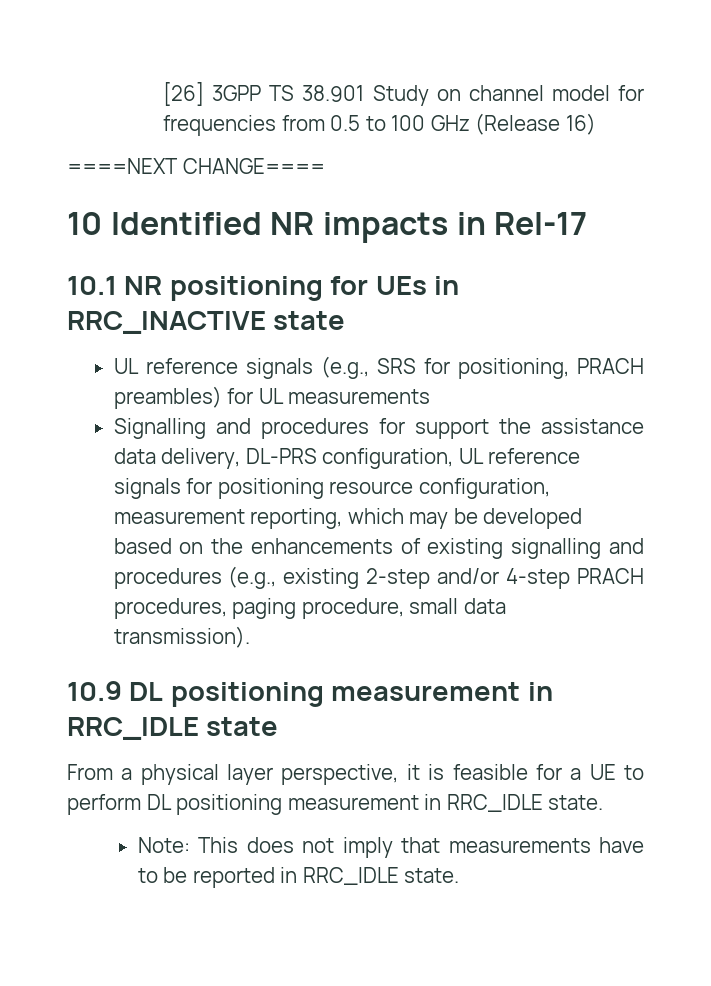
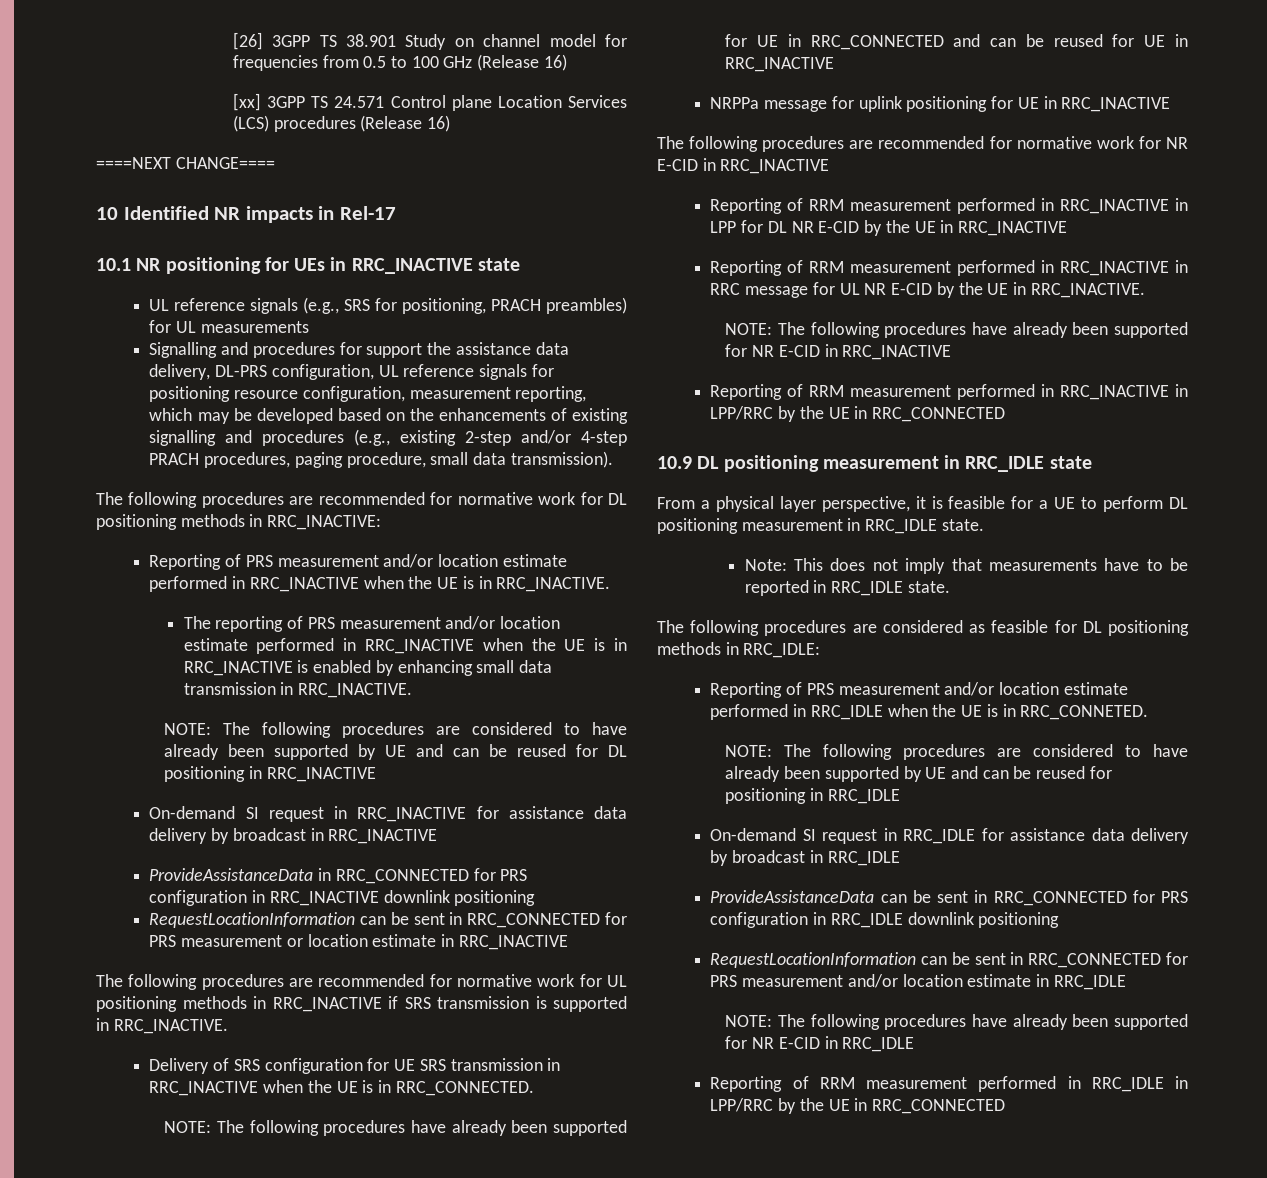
+ [xx] 3GPP TS 24.571 Control plane Location Services (LCS) procedures (Release 16)
+ The following procedures are recommended for normative work for DL positioning methods in RRC_INACTIVE:
+ Reporting of PRS measurement and/or location estimate performed in RRC_INACTIVE when the UE is in RRC_INACTIVE.
+ The reporting of PRS measurement and/or location estimate performed in RRC_INACTIVE when the UE is in RRC_INACTIVE is enabled by enhancing small data transmission in RRC_INACTIVE.
+ NOTE: The following procedures are considered to have already been supported by UE and can be reused for DL positioning in RRC_INACTIVE
+ On-demand SI request in RRC_INACTIVE for assistance data delivery by broadcast in RRC_INACTIVE
+ ProvideAssistanceData in RRC_CONNECTED for PRS configuration in RRC_INACTIVE downlink positioning
+ RequestLocationInformation can be sent in RRC_CONNECTED for PRS measurement or location estimate in RRC_INACTIVE
+ The following procedures are recommended for normative work for UL positioning methods in RRC_INACTIVE if SRS transmission is supported in RRC_INACTIVE.
+ Delivery of SRS configuration for UE SRS transmission in RRC_INACTIVE when the UE is in RRC_CONNECTED.
+ NOTE: The following procedures have already been supported for UE in RRC_CONNECTED and can be reused for UE in RRC_INACTIVE
+ NRPPa message for uplink positioning for UE in RRC_INACTIVE
+ The following procedures are recommended for normative work for NR E-CID in RRC_INACTIVE
+ Reporting of RRM measurement performed in RRC_INACTIVE in LPP for DL NR E-CID by the UE in RRC_INACTIVE
+ Reporting of RRM measurement performed in RRC_INACTIVE in RRC message for UL NR E-CID by the UE in RRC_INACTIVE.
+ NOTE: The following procedures have already been supported for NR E-CID in RRC_INACTIVE
+ Reporting of RRM measurement performed in RRC_INACTIVE in LPP/RRC by the UE in RRC_CONNECTED
+ The following procedures are considered as feasible for DL positioning methods in RRC_IDLE:
+ Reporting of PRS measurement and/or location estimate performed in RRC_IDLE when the UE is in RRC_CONNETED.
+ NOTE: The following procedures are considered to have already been supported by UE and can be reused for positioning in RRC_IDLE
+ On-demand SI request in RRC_IDLE for assistance data delivery by broadcast in RRC_IDLE
+ ProvideAssistanceData can be sent in RRC_CONNECTED for PRS configuration in RRC_IDLE downlink positioning
+ RequestLocationInformation can be sent in RRC_CONNECTED for PRS measurement and/or location estimate in RRC_IDLE
+ NOTE: The following procedures have already been supported for NR E-CID in RRC_IDLE
+ Reporting of RRM measurement performed in RRC_IDLE in LPP/RRC by the UE in RRC_CONNECTED

